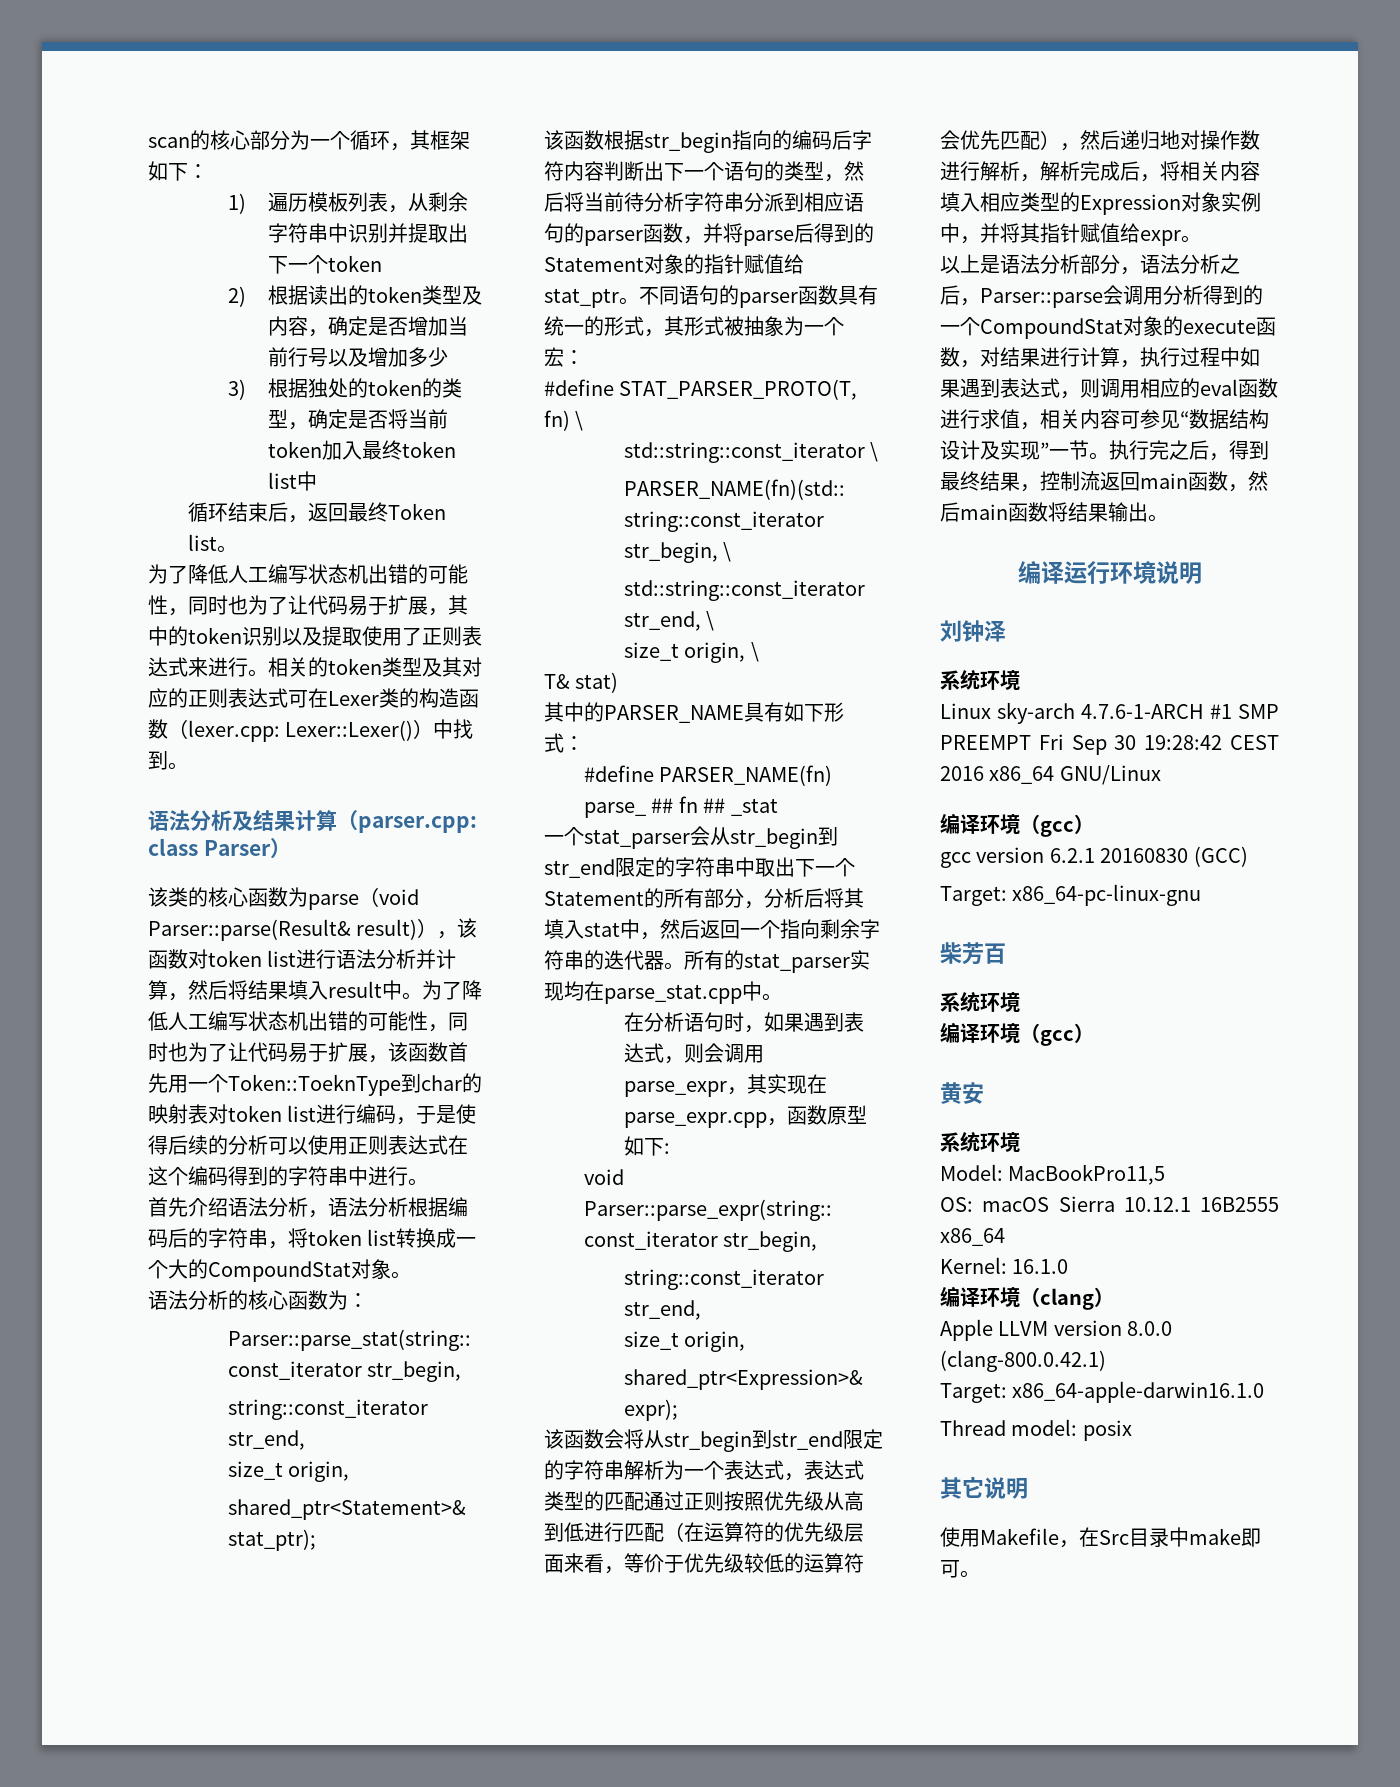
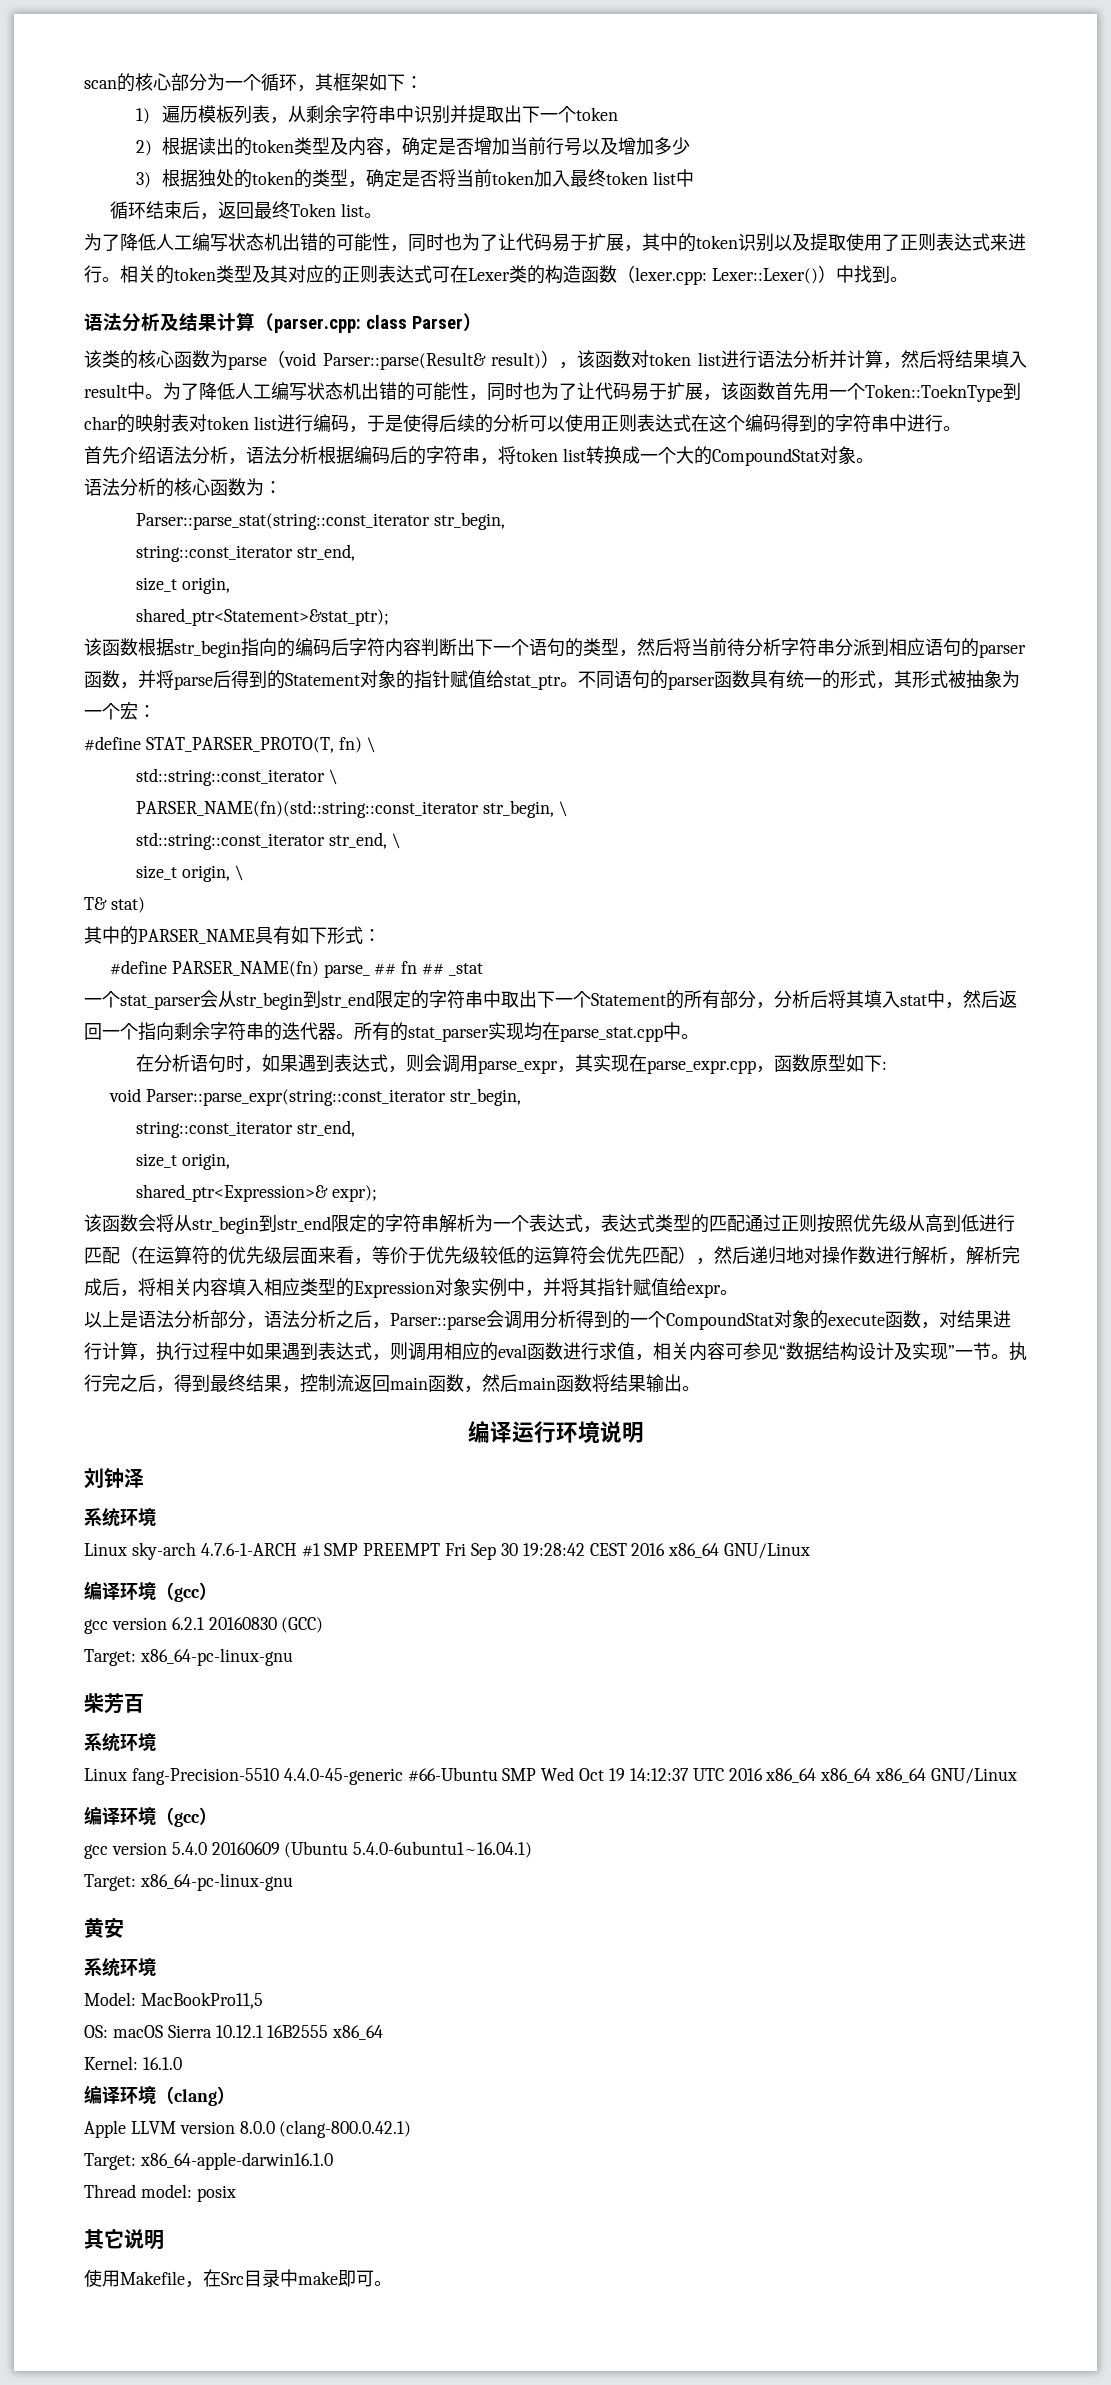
  柴芳百
  系统环境
+ Linux fang-Precision-5510 4.4.0-45-generic #66-Ubuntu SMP Wed Oct 19 14:12:37 UTC 2016 x86_64 x86_64 x86_64 GNU/Linux
  编译环境（gcc）
+ gcc version 5.4.0 20160609 (Ubuntu 5.4.0-6ubuntu1~16.04.1)
+ Target: x86_64-pc-linux-gnu

